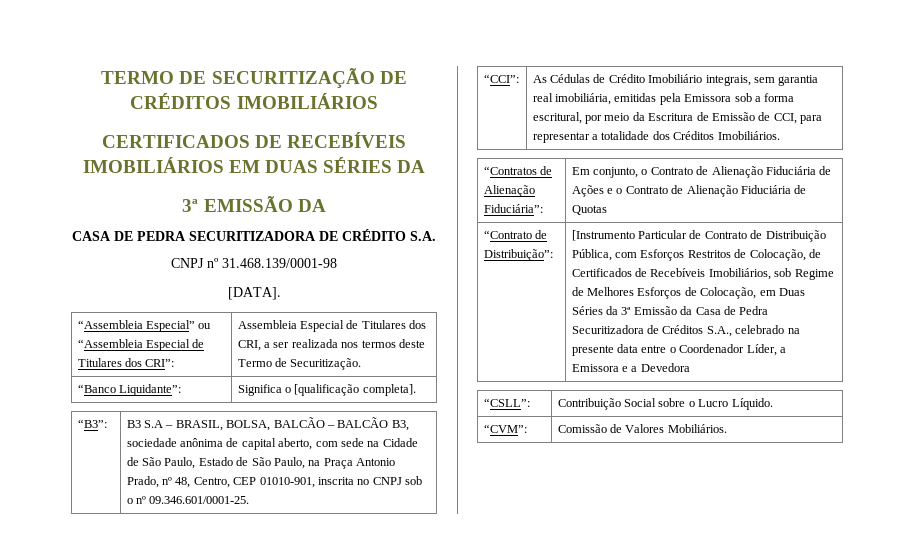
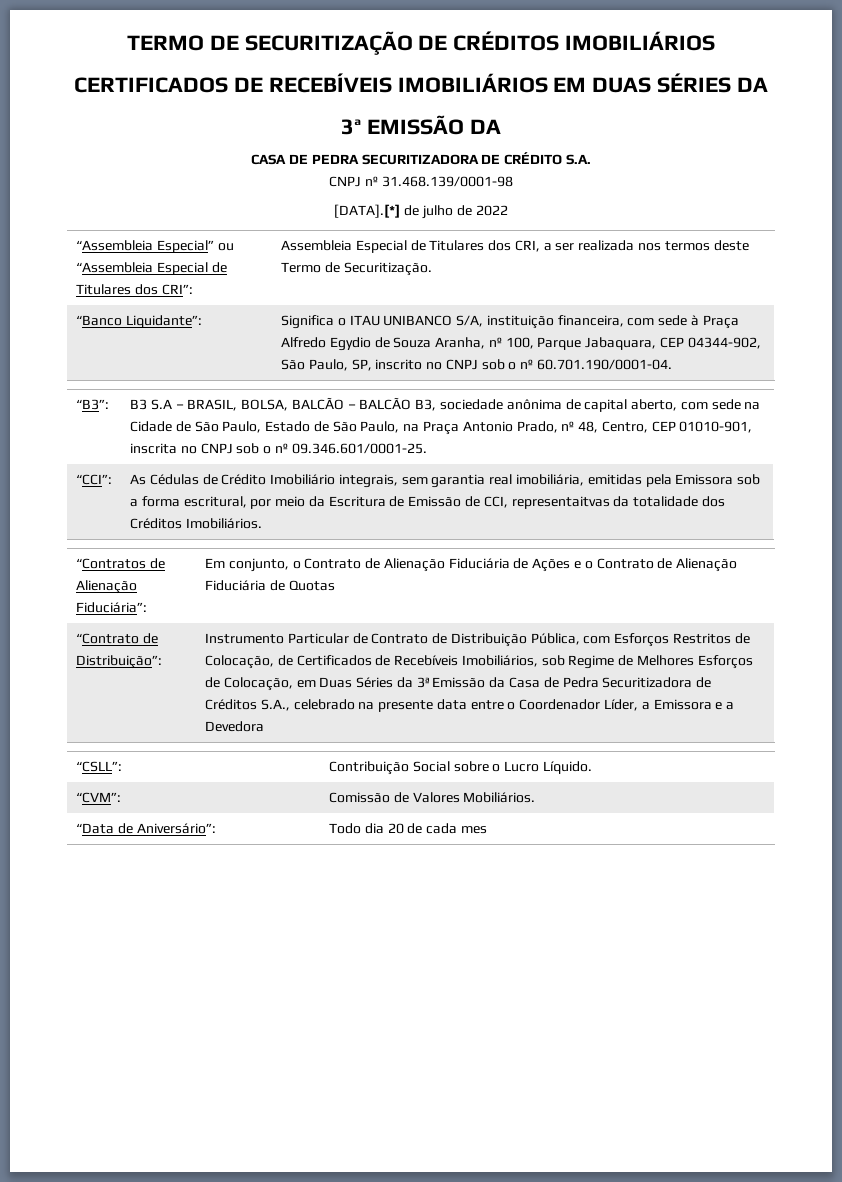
- [DATA].
+ [DATA].[*] de julho de 2022
- “Banco Liquidante”: | Significa o [qualificação completa].
+ “Banco Liquidante”: | Significa o ITAU UNIBANCO S/A, instituição financeira, com sede à Praça Alfredo Egydio de Souza Aranha, nº 100, Parque Jabaquara, CEP 04344-902, São Paulo, SP, inscrito no CNPJ sob o nº 60.701.190/0001-04.
- “CCI”: | As Cédulas de Crédito Imobiliário integrais, sem garantia real imobiliária, emitidas pela Emissora sob a forma escritural, por meio da Escritura de Emissão de CCI, para representar a totalidade dos Créditos Imobiliários.
+ “CCI”: | As Cédulas de Crédito Imobiliário integrais, sem garantia real imobiliária, emitidas pela Emissora sob a forma escritural, por meio da Escritura de Emissão de CCI, representaitvas da totalidade dos Créditos Imobiliários.
- [Instrumento Particular de Contrato de Distribuição Pública, com Esforços Restritos de Colocação, de Certificados de Recebíveis Imobiliários, sob Regime de Melhores Esforços de Colocação, em Duas Séries da 3ª Emissão da Casa de Pedra Securitizadora de Créditos S.A., celebrado na presente data entre o Coordenador Líder, a Emissora e a Devedora
+ Instrumento Particular de Contrato de Distribuição Pública, com Esforços Restritos de Colocação, de Certificados de Recebíveis Imobiliários, sob Regime de Melhores Esforços de Colocação, em Duas Séries da 3ª Emissão da Casa de Pedra Securitizadora de Créditos S.A., celebrado na presente data entre o Coordenador Líder, a Emissora e a Devedora
+ “Data de Aniversário”: | Todo dia 20 de cada mes

